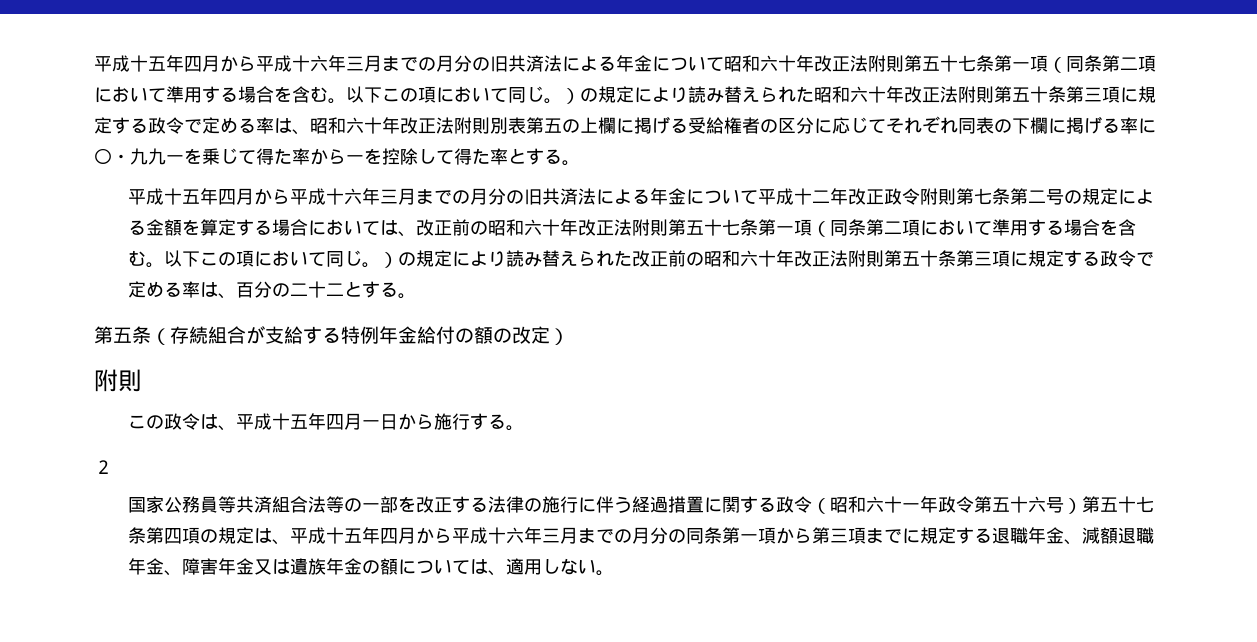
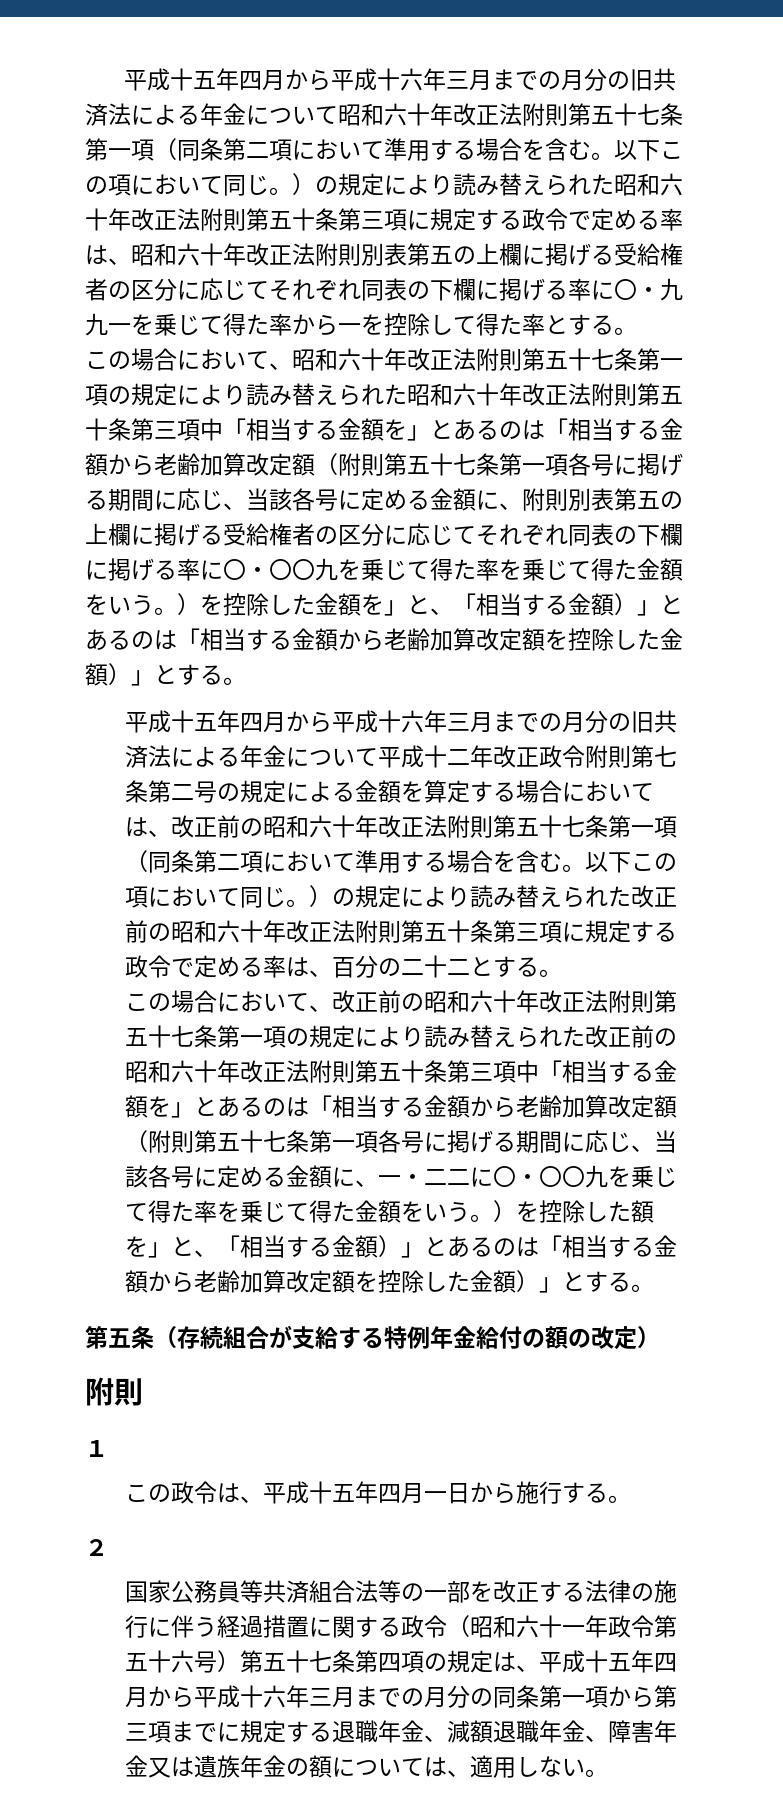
+ この場合において、昭和六十年改正法附則第五十七条第一項の規定により読み替えられた昭和六十年改正法附則第五十条第三項中「相当する金額を」とあるのは「相当する金額から老齢加算改定額（附則第五十七条第一項各号に掲げる期間に応じ、当該各号に定める金額に、附則別表第五の上欄に掲げる受給権者の区分に応じてそれぞれ同表の下欄に掲げる率に〇・〇〇九を乗じて得た率を乗じて得た金額をいう。）を控除した金額を」と、「相当する金額）」とあるのは「相当する金額から老齢加算改定額を控除した金額）」とする。
+ この場合において、改正前の昭和六十年改正法附則第五十七条第一項の規定により読み替えられた改正前の昭和六十年改正法附則第五十条第三項中「相当する金額を」とあるのは「相当する金額から老齢加算改定額（附則第五十七条第一項各号に掲げる期間に応じ、当該各号に定める金額に、一・二二に〇・〇〇九を乗じて得た率を乗じて得た金額をいう。）を控除した額を」と、「相当する金額）」とあるのは「相当する金額から老齢加算改定額を控除した金額）」とする。
+ １

